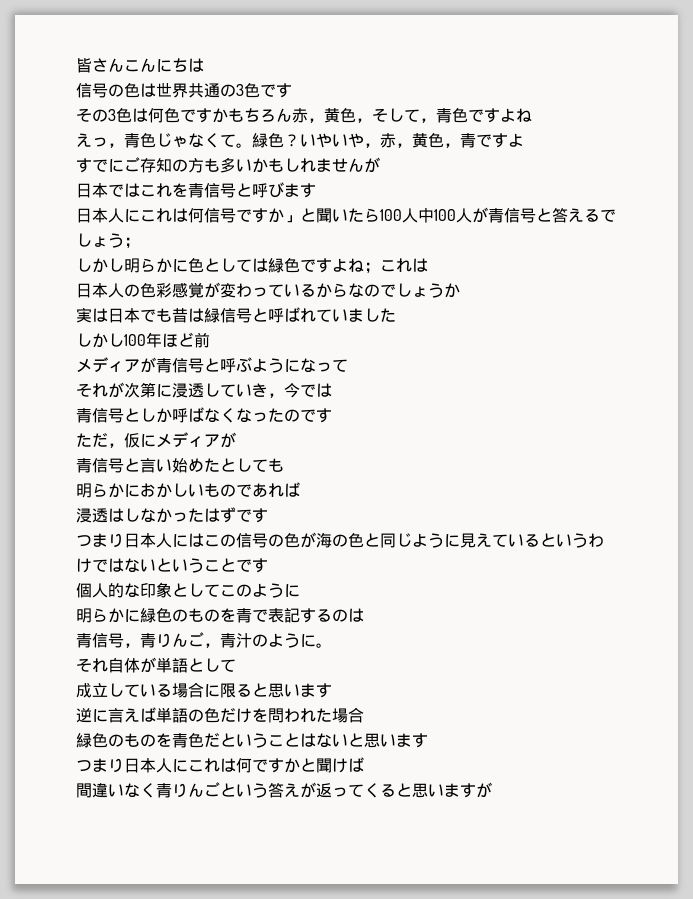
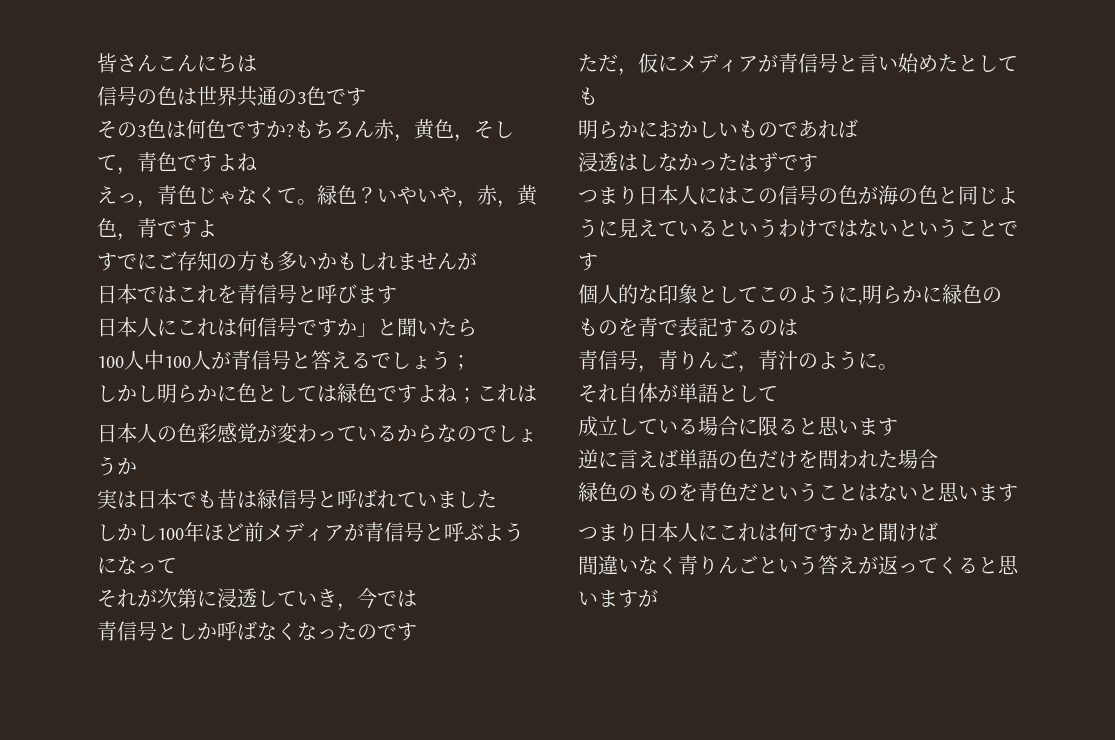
- その3色は何色ですかもちろん赤，黄色，そして，青色ですよね
+ その3色は何色ですか?もちろん赤，黄色，そして，青色ですよね
- 日本人にこれは何信号ですか」と聞いたら100人中100人が青信号と答えるでしょう；
+ 日本人にこれは何信号ですか」と聞いたら
+ 100人中100人が青信号と答えるでしょう；
- しかし100年ほど前
- メディアが青信号と呼ぶようになって
+ しかし100年ほど前メディアが青信号と呼ぶようになって
- ただ，仮にメディアが
- 青信号と言い始めたとしても
+ ただ，仮にメディアが青信号と言い始めたとしても
- 個人的な印象としてこのように
- 明らかに緑色のものを青で表記するのは
+ 個人的な印象としてこのように,明らかに緑色のものを青で表記するのは

